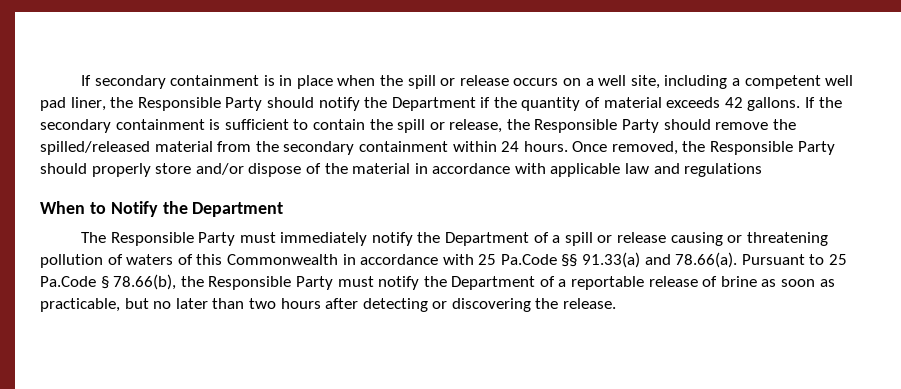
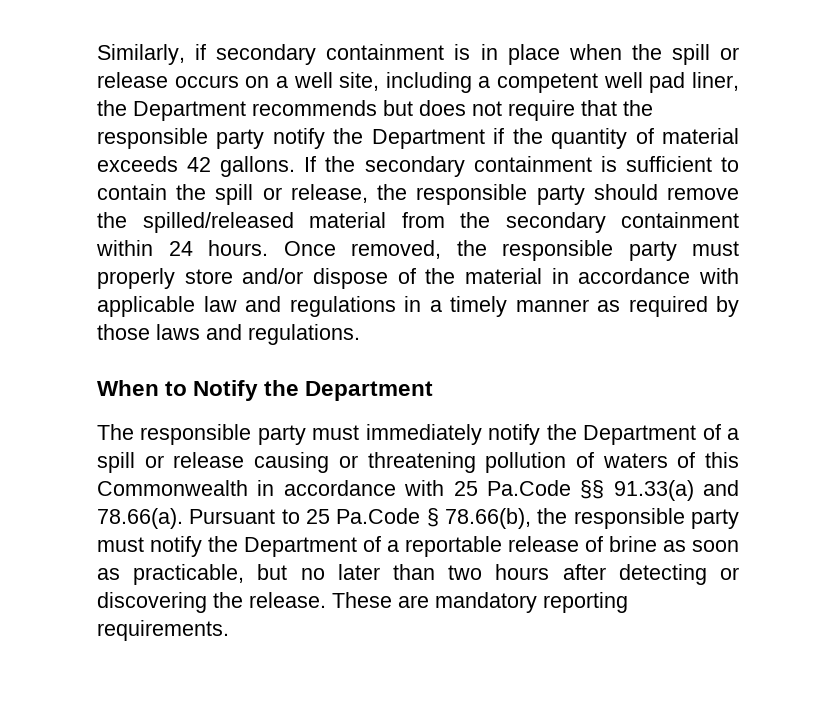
- If secondary containment is in place when the spill or release occurs on a well site, including a competent well pad liner, the Responsible Party should notify the Department if the quantity of material exceeds 42 gallons.
+ Similarly, if secondary containment is in place when the spill or release occurs on a well site, including a competent well pad liner, the Department recommends but does not require that the responsible party notify the Department if the quantity of material exceeds 42 gallons.
- If the secondary containment is sufficient to contain the spill or release, the Responsible Party should remove the spilled/released material from the secondary containment within 24 hours.
+ If the secondary containment is sufficient to contain the spill or release, the responsible party should remove the spilled/released material from the secondary containment within 24 hours.
- Once removed, the Responsible Party should properly store and/or dispose of the material in accordance with applicable law and regulations
+ Once removed, the responsible party must properly store and/or dispose of the material in accordance with applicable law and regulations in a timely manner as required by those laws and regulations.
- The Responsible Party must immediately notify the Department of a spill or release causing or threatening pollution of waters of this Commonwealth in accordance with 25 Pa.Code §§ 91.33(a) and 78.66(a). Pursuant to 25 Pa.Code § 78.66(b), the Responsible Party must notify the Department of a reportable release of brine as soon as practicable, but no later than two hours after detecting or discovering the release.
+ The responsible party must immediately notify the Department of a spill or release causing or threatening pollution of waters of this Commonwealth in accordance with 25 Pa.Code §§ 91.33(a) and 78.66(a). Pursuant to 25 Pa.Code § 78.66(b), the responsible party must notify the Department of a reportable release of brine as soon as practicable, but no later than two hours after detecting or discovering the release.
+ These are mandatory reporting requirements.

